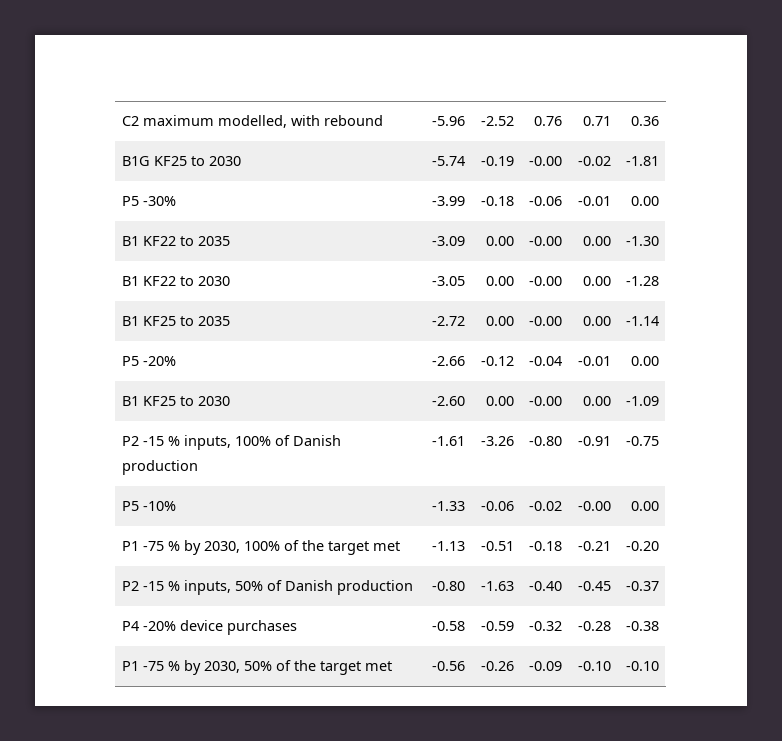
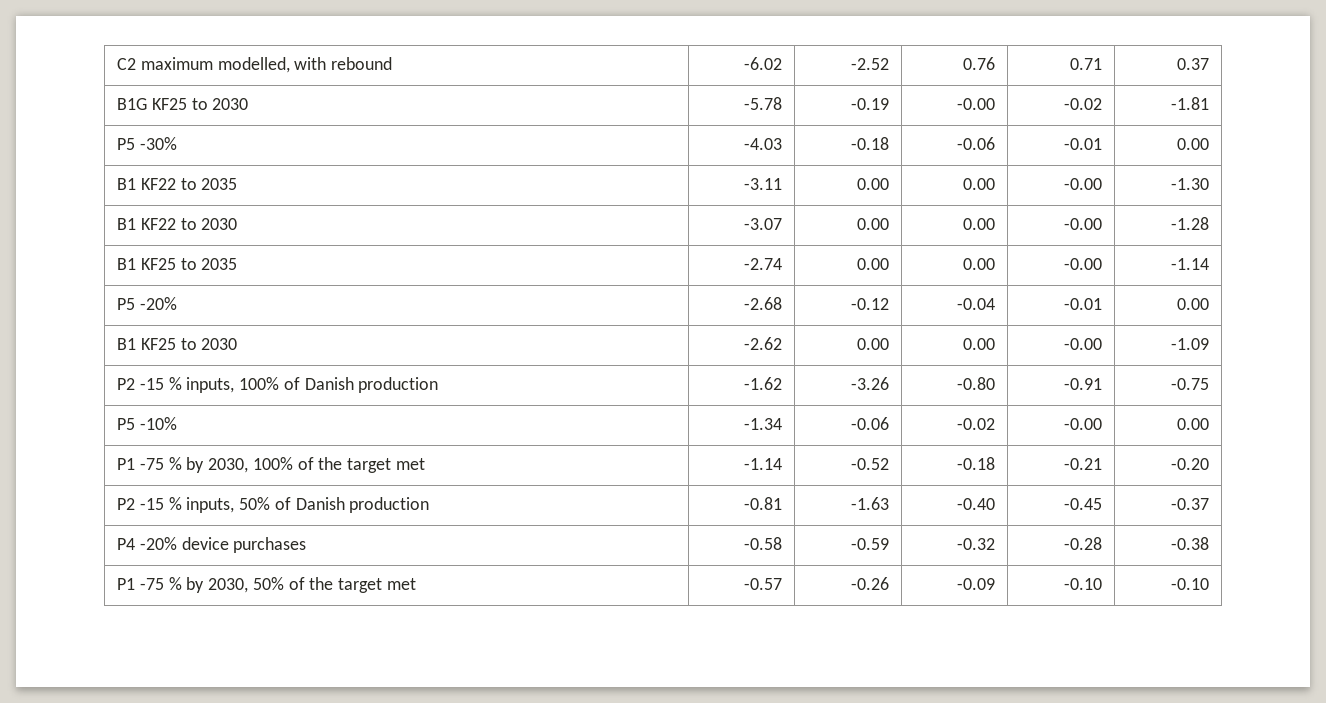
- C2 maximum modelled, with rebound | -5.96 | -2.52 | 0.76 | 0.71 | 0.36
+ C2 maximum modelled, with rebound | -6.02 | -2.52 | 0.76 | 0.71 | 0.37
- B1G KF25 to 2030 | -5.74 | -0.19 | -0.00 | -0.02 | -1.81
+ B1G KF25 to 2030 | -5.78 | -0.19 | -0.00 | -0.02 | -1.81
- P5 -30% | -3.99 | -0.18 | -0.06 | -0.01 | 0.00
+ P5 -30% | -4.03 | -0.18 | -0.06 | -0.01 | 0.00
- B1 KF22 to 2035 | -3.09 | 0.00 | -0.00 | 0.00 | -1.30
+ B1 KF22 to 2035 | -3.11 | 0.00 | 0.00 | -0.00 | -1.30
- B1 KF22 to 2030 | -3.05 | 0.00 | -0.00 | 0.00 | -1.28
+ B1 KF22 to 2030 | -3.07 | 0.00 | 0.00 | -0.00 | -1.28
- B1 KF25 to 2035 | -2.72 | 0.00 | -0.00 | 0.00 | -1.14
+ B1 KF25 to 2035 | -2.74 | 0.00 | 0.00 | -0.00 | -1.14
- P5 -20% | -2.66 | -0.12 | -0.04 | -0.01 | 0.00
+ P5 -20% | -2.68 | -0.12 | -0.04 | -0.01 | 0.00
- B1 KF25 to 2030 | -2.60 | 0.00 | -0.00 | 0.00 | -1.09
+ B1 KF25 to 2030 | -2.62 | 0.00 | 0.00 | -0.00 | -1.09
- P2 -15 % inputs, 100% of Danish production | -1.61 | -3.26 | -0.80 | -0.91 | -0.75
+ P2 -15 % inputs, 100% of Danish production | -1.62 | -3.26 | -0.80 | -0.91 | -0.75
- P5 -10% | -1.33 | -0.06 | -0.02 | -0.00 | 0.00
+ P5 -10% | -1.34 | -0.06 | -0.02 | -0.00 | 0.00
- P1 -75 % by 2030, 100% of the target met | -1.13 | -0.51 | -0.18 | -0.21 | -0.20
+ P1 -75 % by 2030, 100% of the target met | -1.14 | -0.52 | -0.18 | -0.21 | -0.20
- P2 -15 % inputs, 50% of Danish production | -0.80 | -1.63 | -0.40 | -0.45 | -0.37
+ P2 -15 % inputs, 50% of Danish production | -0.81 | -1.63 | -0.40 | -0.45 | -0.37
- P1 -75 % by 2030, 50% of the target met | -0.56 | -0.26 | -0.09 | -0.10 | -0.10
+ P1 -75 % by 2030, 50% of the target met | -0.57 | -0.26 | -0.09 | -0.10 | -0.10

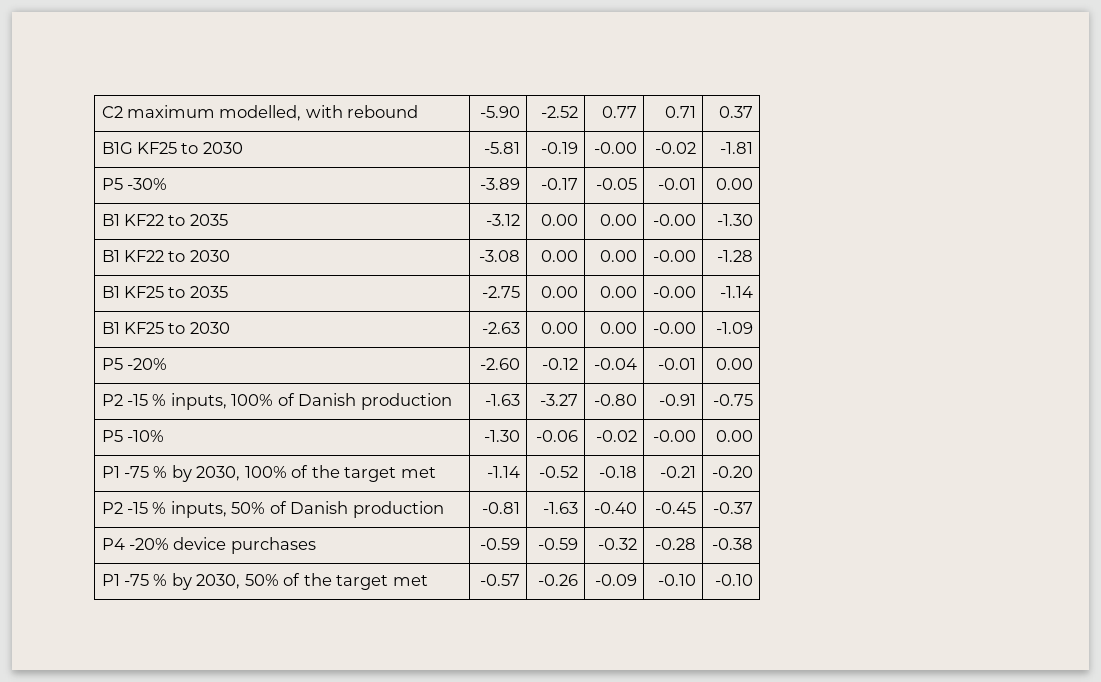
- C2 maximum modelled, with rebound | -6.02 | -2.52 | 0.76 | 0.71 | 0.37
+ C2 maximum modelled, with rebound | -5.90 | -2.52 | 0.77 | 0.71 | 0.37
- B1G KF25 to 2030 | -5.78 | -0.19 | -0.00 | -0.02 | -1.81
+ B1G KF25 to 2030 | -5.81 | -0.19 | -0.00 | -0.02 | -1.81
- P5 -30% | -4.03 | -0.18 | -0.06 | -0.01 | 0.00
+ P5 -30% | -3.89 | -0.17 | -0.05 | -0.01 | 0.00
- B1 KF22 to 2035 | -3.11 | 0.00 | 0.00 | -0.00 | -1.30
+ B1 KF22 to 2035 | -3.12 | 0.00 | 0.00 | -0.00 | -1.30
- B1 KF22 to 2030 | -3.07 | 0.00 | 0.00 | -0.00 | -1.28
+ B1 KF22 to 2030 | -3.08 | 0.00 | 0.00 | -0.00 | -1.28
- B1 KF25 to 2035 | -2.74 | 0.00 | 0.00 | -0.00 | -1.14
+ B1 KF25 to 2035 | -2.75 | 0.00 | 0.00 | -0.00 | -1.14
+ B1 KF25 to 2030 | -2.63 | 0.00 | 0.00 | -0.00 | -1.09
- P5 -20% | -2.68 | -0.12 | -0.04 | -0.01 | 0.00
+ P5 -20% | -2.60 | -0.12 | -0.04 | -0.01 | 0.00
- B1 KF25 to 2030 | -2.62 | 0.00 | 0.00 | -0.00 | -1.09
- P2 -15 % inputs, 100% of Danish production | -1.62 | -3.26 | -0.80 | -0.91 | -0.75
+ P2 -15 % inputs, 100% of Danish production | -1.63 | -3.27 | -0.80 | -0.91 | -0.75
- P5 -10% | -1.34 | -0.06 | -0.02 | -0.00 | 0.00
+ P5 -10% | -1.30 | -0.06 | -0.02 | -0.00 | 0.00
- P4 -20% device purchases | -0.58 | -0.59 | -0.32 | -0.28 | -0.38
+ P4 -20% device purchases | -0.59 | -0.59 | -0.32 | -0.28 | -0.38

